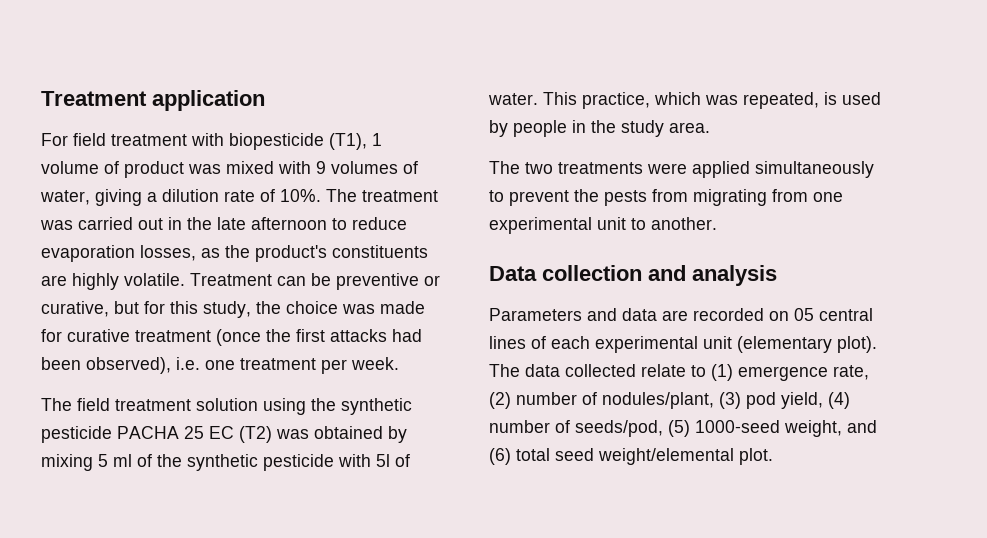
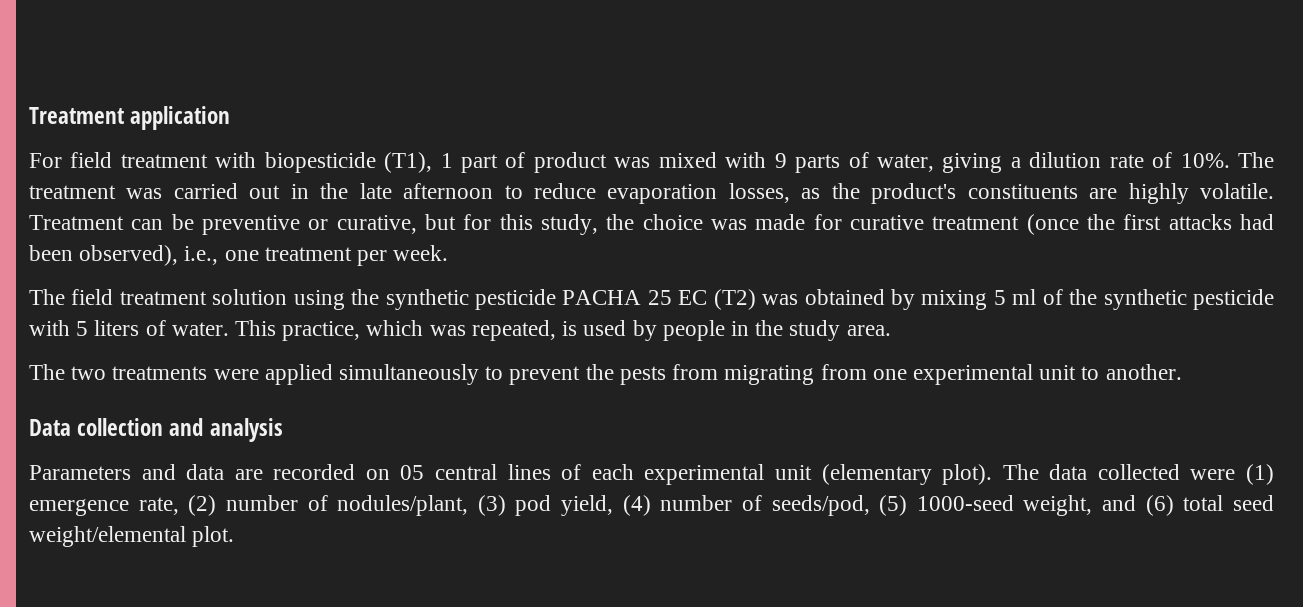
- For field treatment with biopesticide (T1), 1 volume of product was mixed with 9 volumes of water, giving a dilution rate of 10%.
+ For field treatment with biopesticide (T1), 1 part of product was mixed with 9 parts of water, giving a dilution rate of 10%.
- Treatment can be preventive or curative, but for this study, the choice was made for curative treatment (once the first attacks had been observed), i.e. one treatment per week.
+ Treatment can be preventive or curative, but for this study, the choice was made for curative treatment (once the first attacks had been observed), i.e., one treatment per week.
- The field treatment solution using the synthetic pesticide PACHA 25 EC (T2) was obtained by mixing 5 ml of the synthetic pesticide with 5l of water.
+ The field treatment solution using the synthetic pesticide PACHA 25 EC (T2) was obtained by mixing 5 ml of the synthetic pesticide with 5 liters of water.
- The data collected relate to (1) emergence rate, (2) number of nodules/plant, (3) pod yield, (4) number of seeds/pod, (5) 1000-seed weight, and (6) total seed weight/elemental plot.
+ The data collected were (1) emergence rate, (2) number of nodules/plant, (3) pod yield, (4) number of seeds/pod, (5) 1000-seed weight, and (6) total seed weight/elemental plot.

